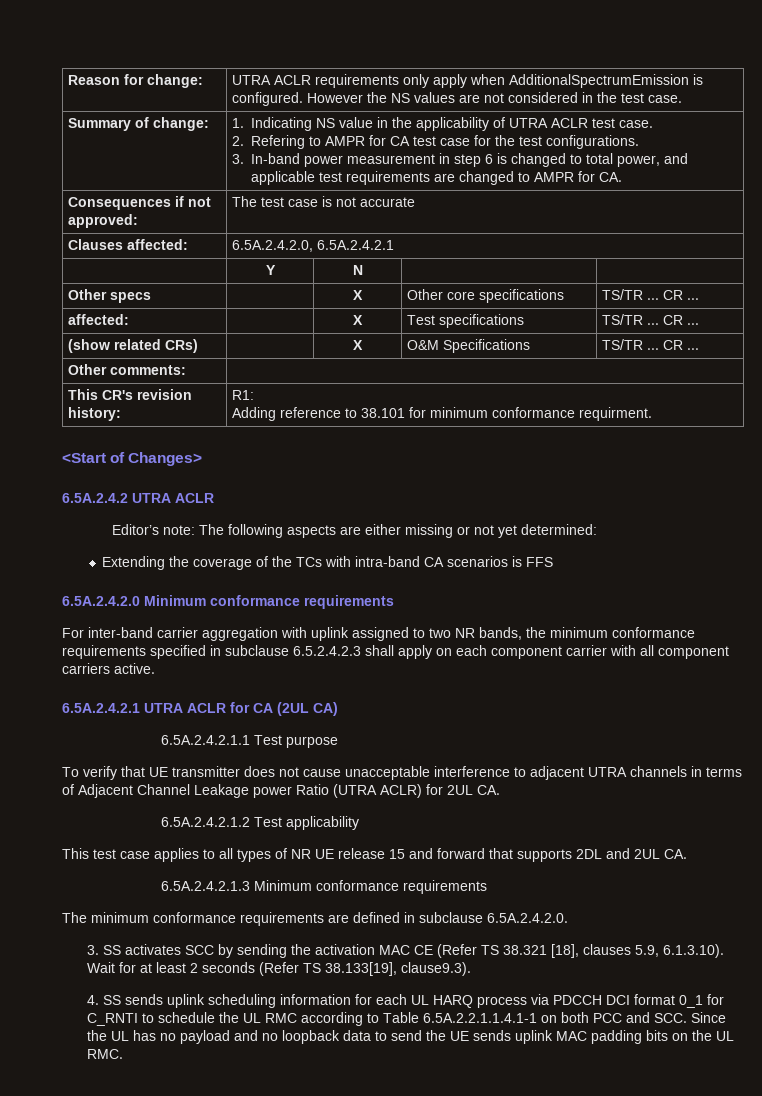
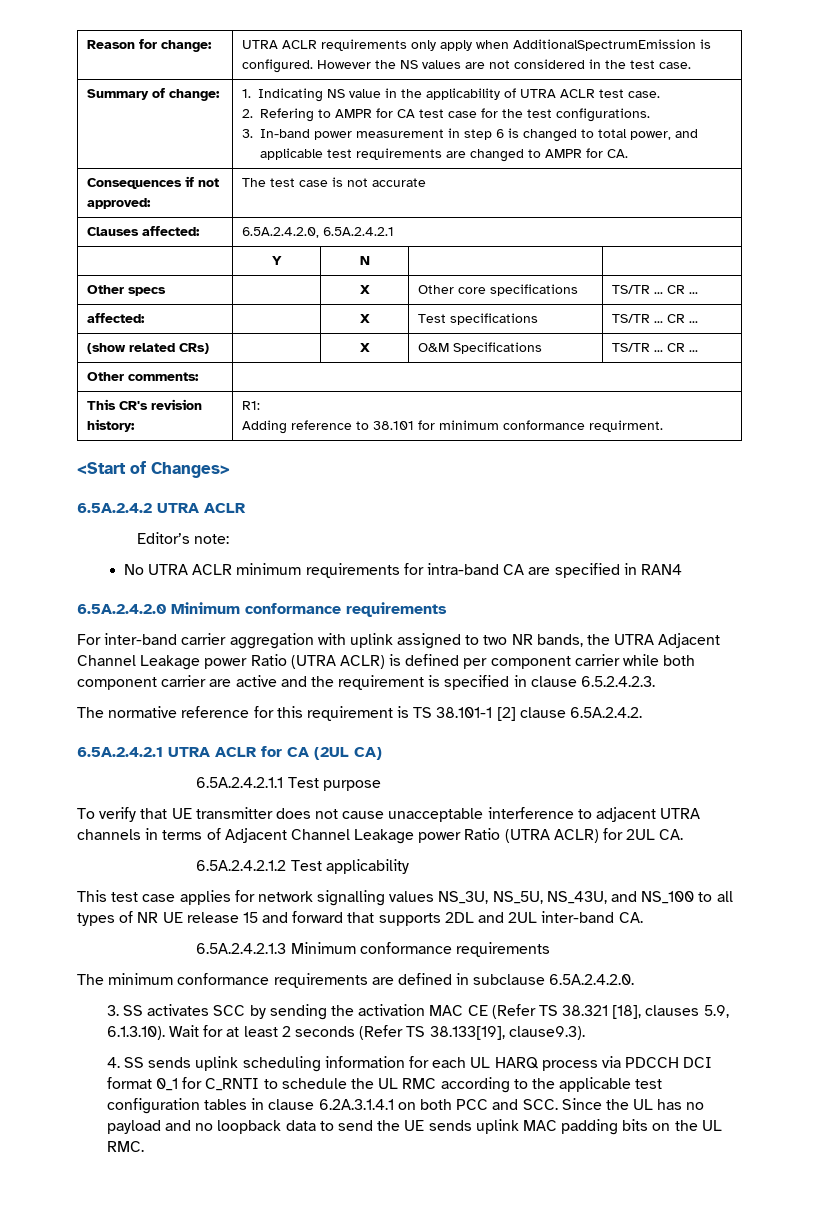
- Editor’s note: The following aspects are either missing or not yet determined:
- Extending the coverage of the TCs with intra-band CA scenarios is FFS
+ Editor’s note:
+ No UTRA ACLR minimum requirements for intra-band CA are specified in RAN4
- For inter-band carrier aggregation with uplink assigned to two NR bands, the minimum conformance requirements specified in subclause 6.5.2.4.2.3 shall apply on each component carrier with all component carriers active.
+ For inter-band carrier aggregation with uplink assigned to two NR bands, the UTRA Adjacent Channel Leakage power Ratio (UTRA ACLR) is defined per component carrier while both component carrier are active and the requirement is specified in clause 6.5.2.4.2.3.
+ The normative reference for this requirement is TS 38.101-1 [2] clause 6.5A.2.4.2.
- This test case applies to all types of NR UE release 15 and forward that supports 2DL and 2UL CA.
+ This test case applies for network signalling values NS_3U, NS_5U, NS_43U, and NS_100 to all types of NR UE release 15 and forward that supports 2DL and 2UL inter-band CA.
- 4. SS sends uplink scheduling information for each UL HARQ process via PDCCH DCI format 0_1 for C_RNTI to schedule the UL RMC according to Table 6.5A.2.2.1.1.4.1-1 on both PCC and SCC. Since the UL has no payload and no loopback data to send the UE sends uplink MAC padding bits on the UL RMC.
+ 4. SS sends uplink scheduling information for each UL HARQ process via PDCCH DCI format 0_1 for C_RNTI to schedule the UL RMC according to the applicable test configuration tables in clause 6.2A.3.1.4.1 on both PCC and SCC. Since the UL has no payload and no loopback data to send the UE sends uplink MAC padding bits on the UL RMC.

